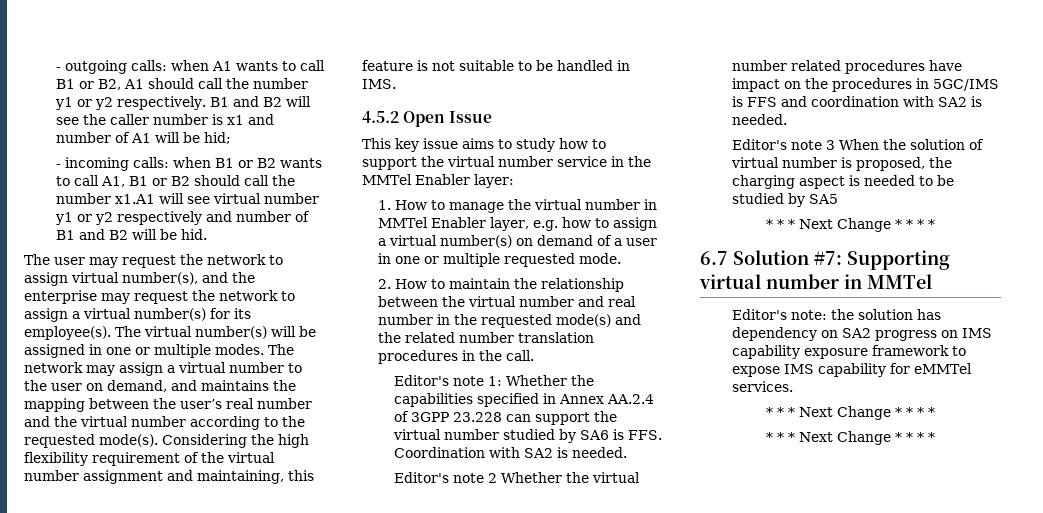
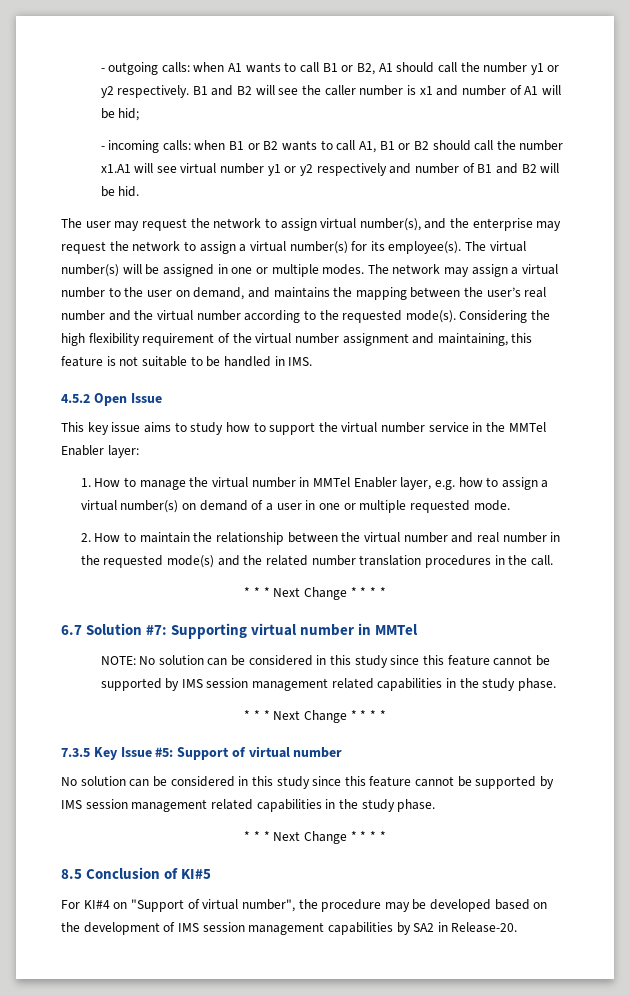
- Editor's note 1: Whether the capabilities specified in Annex AA.2.4 of 3GPP 23.228 can support the virtual number studied by SA6 is FFS. Coordination with SA2 is needed.
- Editor's note 2 Whether the virtual number related procedures have impact on the procedures in 5GC/IMS is FFS and coordination with SA2 is needed.
- Editor's note 3 When the solution of virtual number is proposed, the charging aspect is needed to be studied by SA5
- Editor's note: the solution has dependency on SA2 progress on IMS capability exposure framework to expose IMS capability for eMMTel services.
+ NOTE: No solution can be considered in this study since this feature cannot be supported by IMS session management related capabilities in the study phase.
  * * * Next Change * * * *
+ 7.3.5 Key Issue #5: Support of virtual number
+ No solution can be considered in this study since this feature cannot be supported by IMS session management related capabilities in the study phase.
  * * * Next Change * * * *
+ 8.5 Conclusion of KI#5
+ For KI#4 on "Support of virtual number", the procedure may be developed based on the development of IMS session management capabilities by SA2 in Release-20.

